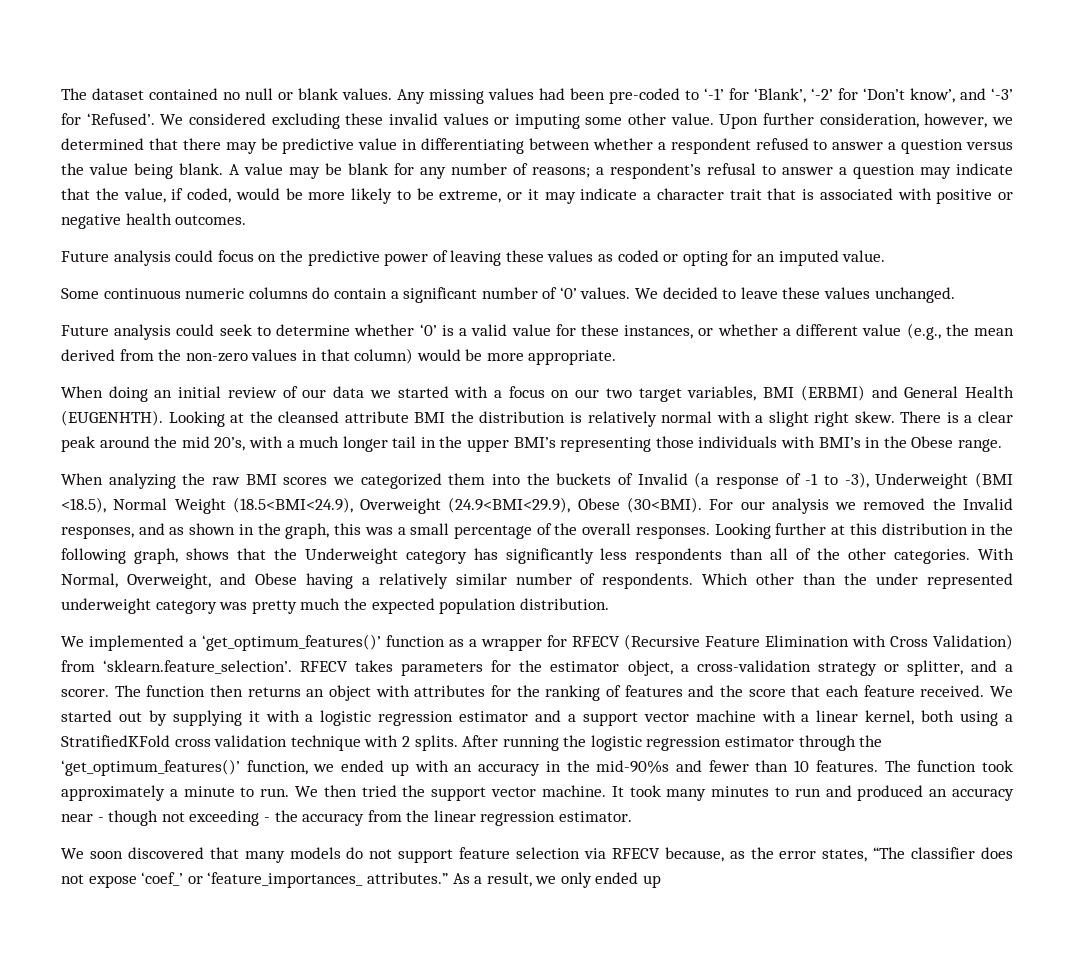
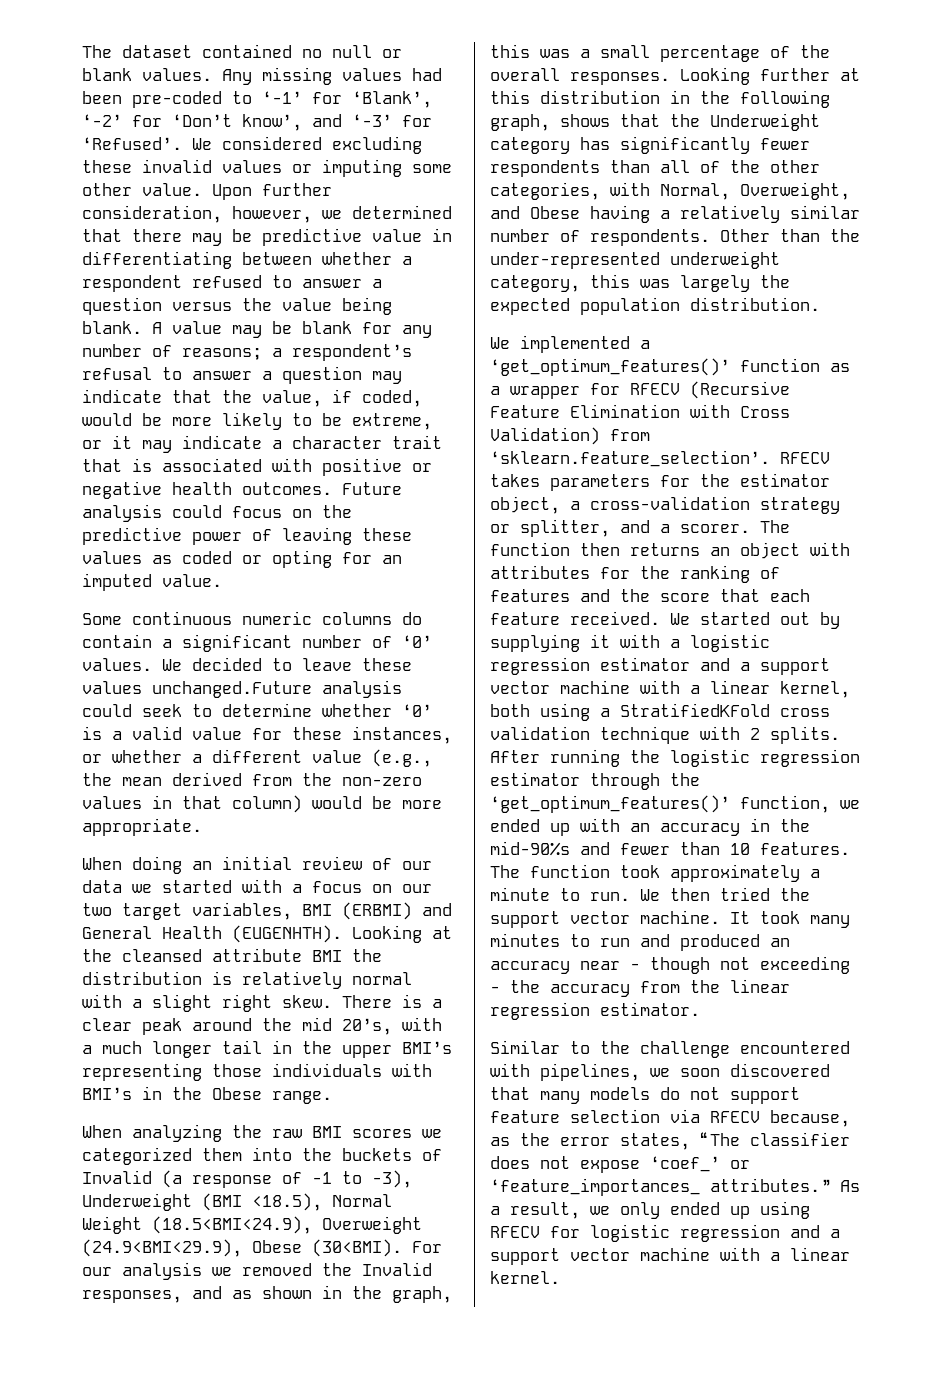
- a respondent’s refusal to answer a question may indicate that the value, if coded, would be more likely to be extreme, or it may indicate a character trait that is associated with positive or negative health outcomes.
- Future analysis could focus on the predictive power of leaving these values as coded or opting for an imputed value.
+ a respondent’s refusal to answer a question may indicate that the value, if coded, would be more likely to be extreme, or it may indicate a character trait that is associated with positive or negative health outcomes. Future analysis could focus on the predictive power of leaving these values as coded or opting for an imputed value.
- We decided to leave these values unchanged.
- Future analysis could seek to determine whether ‘0’ is a valid value for these instances, or whether a different value (e.g., the mean derived from the non-zero values in that column) would be more appropriate.
+ We decided to leave these values unchanged.Future analysis could seek to determine whether ‘0’ is a valid value for these instances, or whether a different value (e.g., the mean derived from the non-zero values in that column) would be more appropriate.
- Looking further at this distribution in the following graph, shows that the Underweight category has significantly less respondents than all of the other categories. With Normal, Overweight, and Obese having a relatively similar number of respondents.
+ Looking further at this distribution in the following graph, shows that the Underweight category has significantly fewer respondents than all of the other categories, with Normal, Overweight, and Obese having a relatively similar number of respondents.
- Which other than the under represented underweight category was pretty much the expected population distribution.
+ Other than the under-represented underweight category, this was largely the expected population distribution.
- We soon discovered that many models do not support feature selection via RFECV because, as the error states, “The classifier does not expose ‘coef_’ or ‘feature_importances_ attributes.”
+ Similar to the challenge encountered with pipelines, we soon discovered that many models do not support feature selection via RFECV because, as the error states, “The classifier does not expose ‘coef_’ or ‘feature_importances_ attributes.”
- As a result, we only ended up
+ As a result, we only ended up using RFECV for logistic regression and a support vector machine with a linear kernel.

